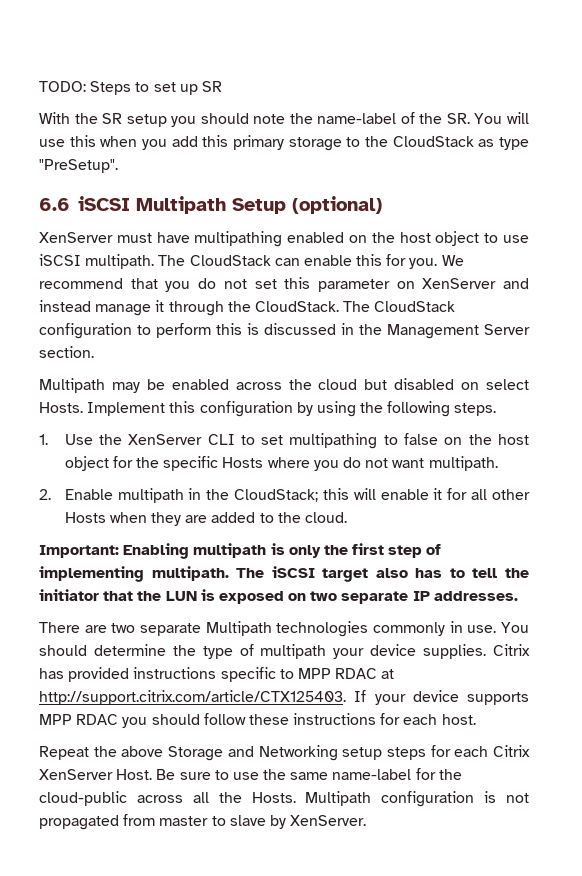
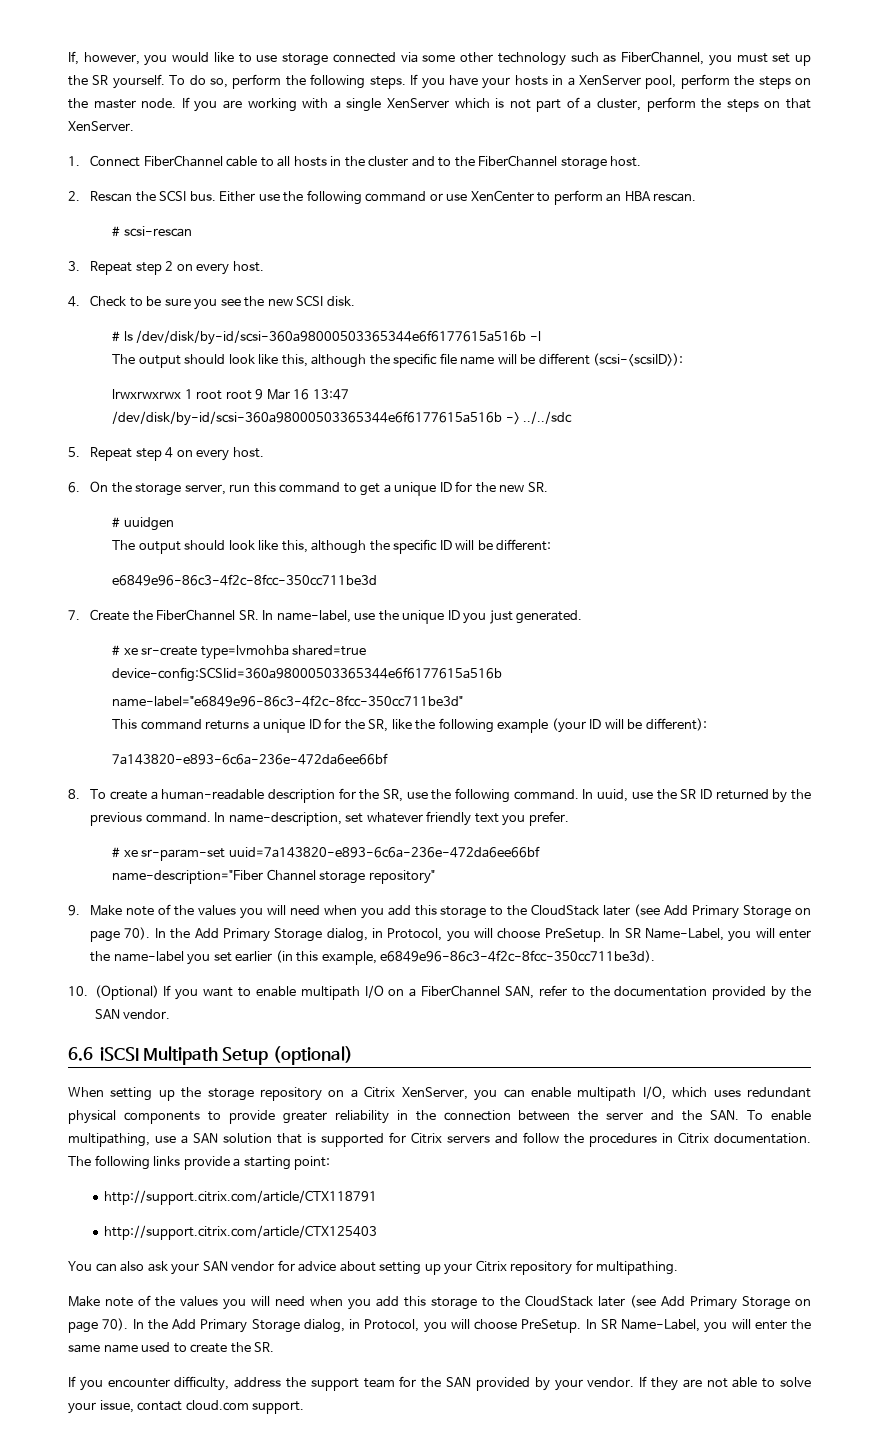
- TODO: Steps to set up SR
- With the SR setup you should note the name-label of the SR. You will use this when you add this primary storage to the CloudStack as type "PreSetup".
+ If, however, you would like to use storage connected via some other technology such as FiberChannel, you must set up the SR yourself. To do so, perform the following steps. If you have your hosts in a XenServer pool, perform the steps on the master node. If you are working with a single XenServer which is not part of a cluster, perform the steps on that XenServer.
+ 1. Connect FiberChannel cable to all hosts in the cluster and to the FiberChannel storage host.
+ 2. Rescan the SCSI bus. Either use the following command or use XenCenter to perform an HBA rescan.
+ # scsi-rescan
+ 3. Repeat step 2 on every host.
+ 4. Check to be sure you see the new SCSI disk.
+ # ls /dev/disk/by-id/scsi-360a98000503365344e6f6177615a516b -l
+ The output should look like this, although the specific file name will be different (scsi-<scsiID>):
+ lrwxrwxrwx 1 root root 9 Mar 16 13:47
+ /dev/disk/by-id/scsi-360a98000503365344e6f6177615a516b -> ../../sdc
+ 5. Repeat step 4 on every host.
+ 6. On the storage server, run this command to get a unique ID for the new SR.
+ # uuidgen
+ The output should look like this, although the specific ID will be different:
+ e6849e96-86c3-4f2c-8fcc-350cc711be3d
+ 7. Create the FiberChannel SR. In name-label, use the unique ID you just generated.
+ # xe sr-create type=lvmohba shared=true
+ device-config:SCSIid=360a98000503365344e6f6177615a516b
+ name-label="e6849e96-86c3-4f2c-8fcc-350cc711be3d"
+ This command returns a unique ID for the SR, like the following example (your ID will be different):
+ 7a143820-e893-6c6a-236e-472da6ee66bf
+ 8. To create a human-readable description for the SR, use the following command. In uuid, use the SR ID returned by the previous command. In name-description, set whatever friendly text you prefer.
+ # xe sr-param-set uuid=7a143820-e893-6c6a-236e-472da6ee66bf
+ name-description="Fiber Channel storage repository"
+ 9. Make note of the values you will need when you add this storage to the CloudStack later (see Add Primary Storage on page 70). In the Add Primary Storage dialog, in Protocol, you will choose PreSetup. In SR Name-Label, you will enter the name-label you set earlier (in this example, e6849e96-86c3-4f2c-8fcc-350cc711be3d).
+ 10. (Optional) If you want to enable multipath I/O on a FiberChannel SAN, refer to the documentation provided by the SAN vendor.
- XenServer must have multipathing enabled on the host object to use iSCSI multipath. The CloudStack can enable this for you. We recommend that you do not set this parameter on XenServer and instead manage it through the CloudStack. The CloudStack configuration to perform this is discussed in the Management Server section.
- Multipath may be enabled across the cloud but disabled on select Hosts. Implement this configuration by using the following steps.
- 1. Use the XenServer CLI to set multipathing to false on the host object for the specific Hosts where you do not want multipath.
- 2. Enable multipath in the CloudStack; this will enable it for all other Hosts when they are added to the cloud.
- Important: Enabling multipath is only the first step of implementing multipath. The iSCSI target also has to tell the initiator that the LUN is exposed on two separate IP addresses.
- There are two separate Multipath technologies commonly in use. You should determine the type of multipath your device supplies. Citrix has provided instructions specific to MPP RDAC at http://support.citrix.com/article/CTX125403. If your device supports MPP RDAC you should follow these instructions for each host.
- Repeat the above Storage and Networking setup steps for each Citrix XenServer Host. Be sure to use the same name-label for the cloud-public across all the Hosts. Multipath configuration is not propagated from master to slave by XenServer.
+ When setting up the storage repository on a Citrix XenServer, you can enable multipath I/O, which uses redundant physical components to provide greater reliability in the connection between the server and the SAN. To enable multipathing, use a SAN solution that is supported for Citrix servers and follow the procedures in Citrix documentation. The following links provide a starting point:
+ http://support.citrix.com/article/CTX118791
+ http://support.citrix.com/article/CTX125403
+ You can also ask your SAN vendor for advice about setting up your Citrix repository for multipathing.
+ Make note of the values you will need when you add this storage to the CloudStack later (see Add Primary Storage on page 70). In the Add Primary Storage dialog, in Protocol, you will choose PreSetup. In SR Name-Label, you will enter the same name used to create the SR.
+ If you encounter difficulty, address the support team for the SAN provided by your vendor. If they are not able to solve your issue, contact cloud.com support.

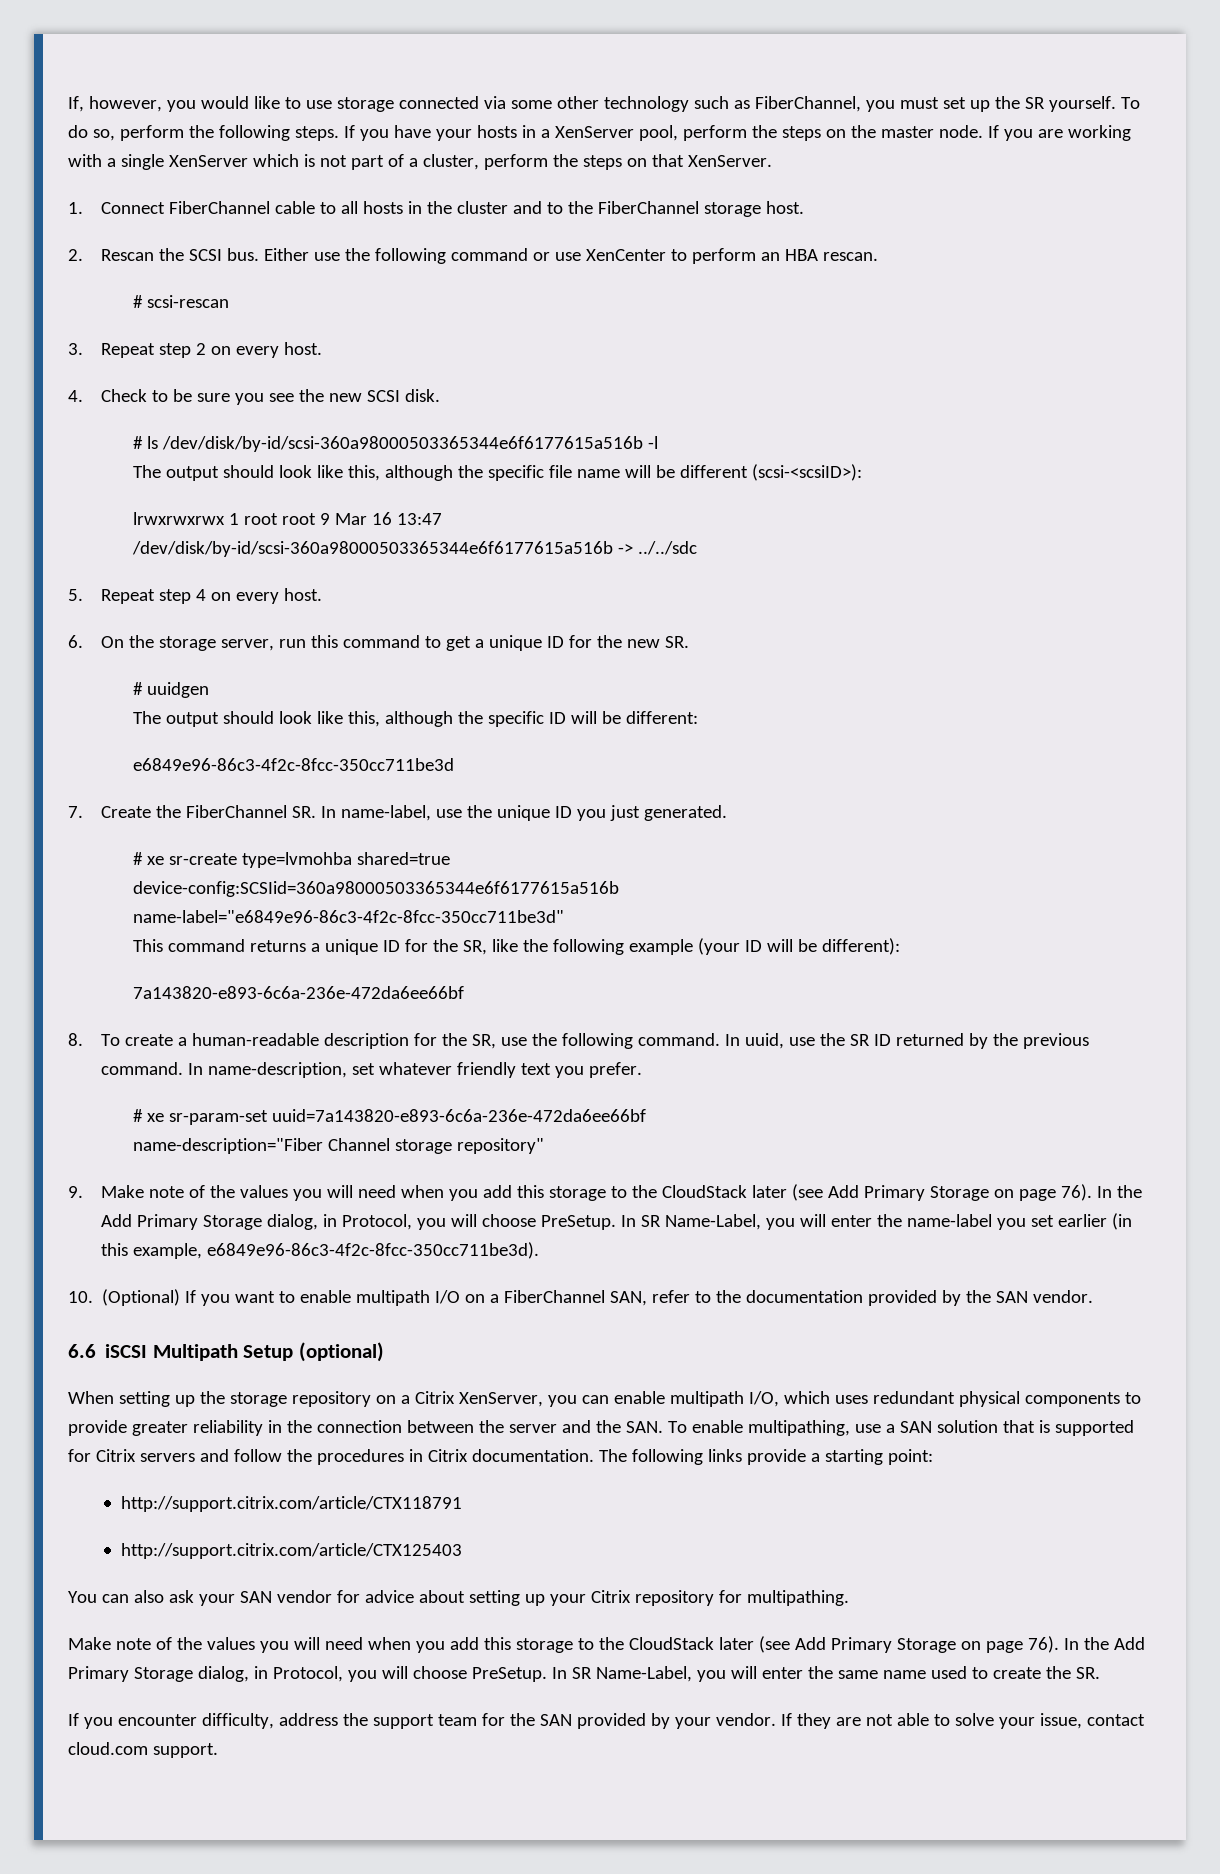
- 9. Make note of the values you will need when you add this storage to the CloudStack later (see Add Primary Storage on page 70).
+ 9. Make note of the values you will need when you add this storage to the CloudStack later (see Add Primary Storage on page 76).
  You can also ask your SAN vendor for advice about setting up your Citrix repository for multipathing.
- Make note of the values you will need when you add this storage to the CloudStack later (see Add Primary Storage on page 70).
+ Make note of the values you will need when you add this storage to the CloudStack later (see Add Primary Storage on page 76).

